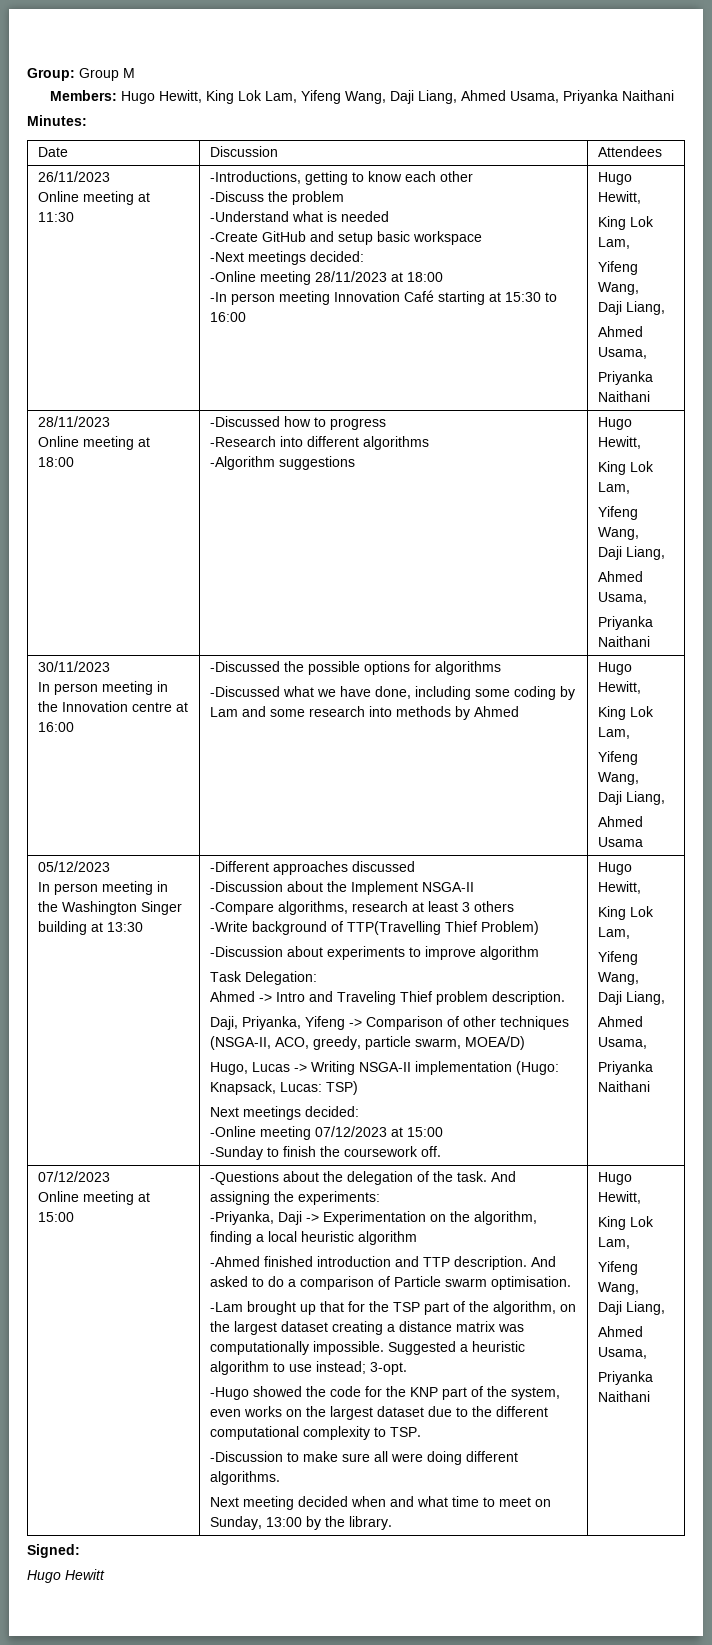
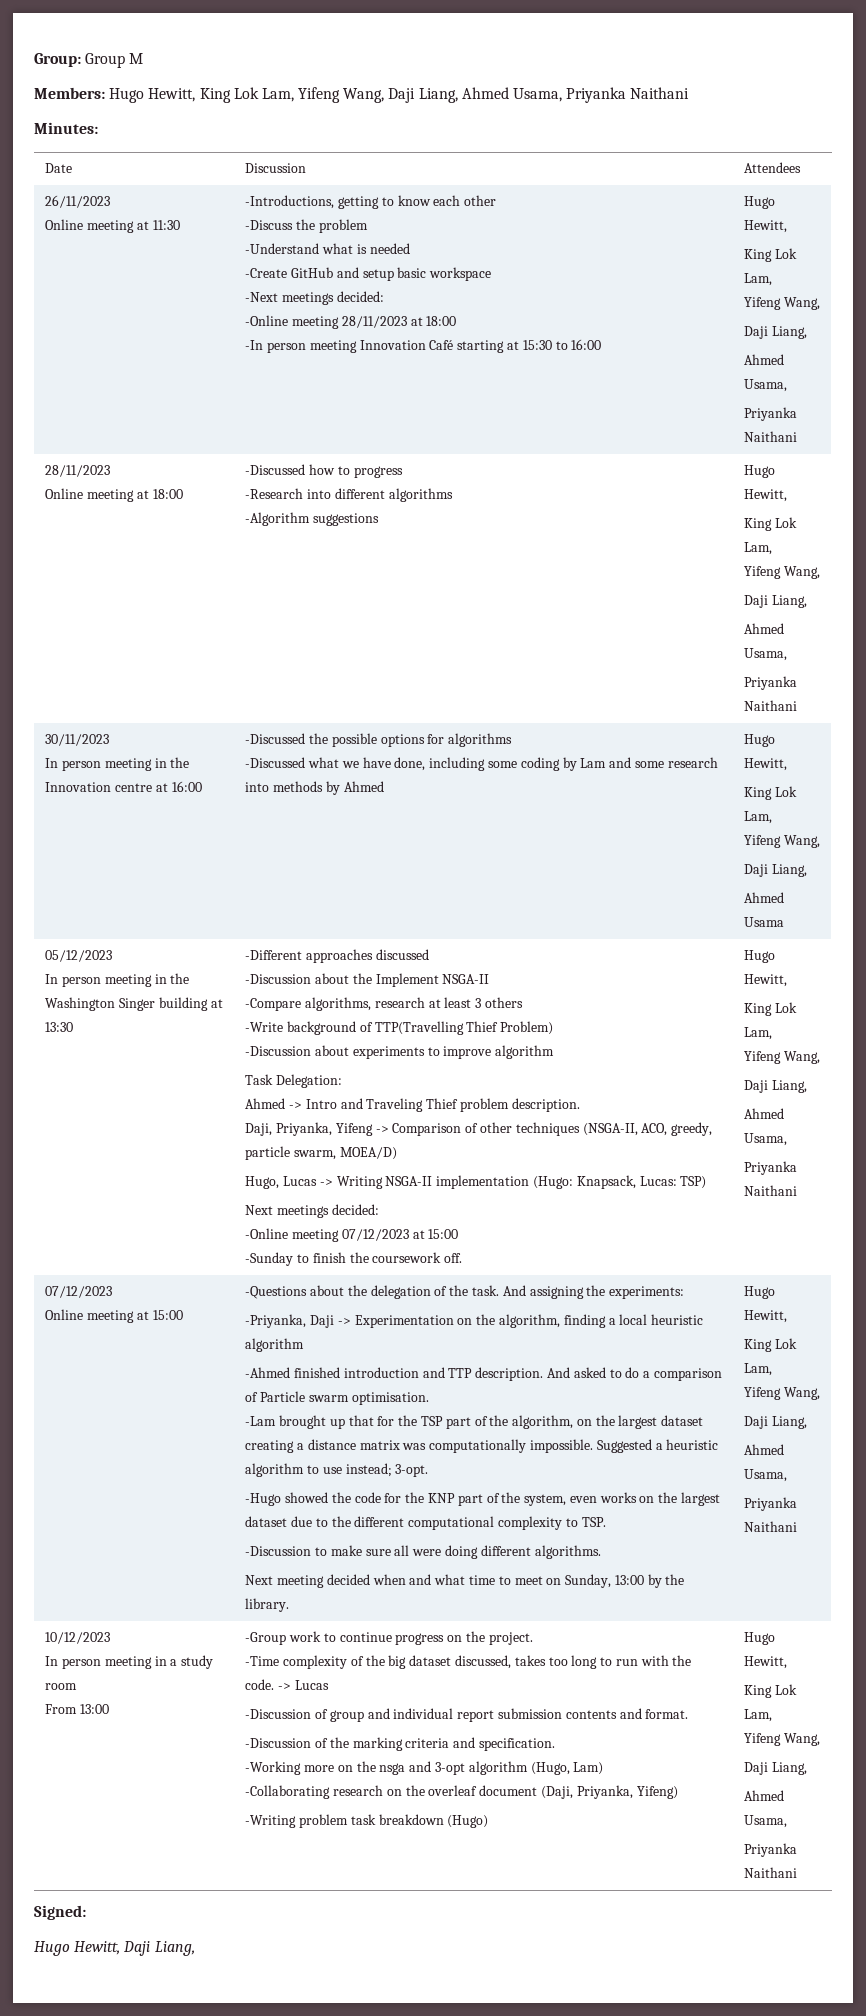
+ 10/12/2023
+ In person meeting in a study room
+ From 13:00 | -Group work to continue progress on the project.
+ -Time complexity of the big dataset discussed, takes too long to run with the code. -> Lucas
+ -Discussion of group and individual report submission contents and format.
+ -Discussion of the marking criteria and specification.
+ -Working more on the nsga and 3-opt algorithm (Hugo, Lam)
+ -Collaborating research on the overleaf document (Daji, Priyanka, Yifeng)
+ -Writing problem task breakdown (Hugo) | Hugo Hewitt,
+ King Lok Lam,
+ Yifeng Wang,
+ Daji Liang,
+ Ahmed Usama,
+ Priyanka Naithani
- Hugo Hewitt
+ Hugo Hewitt, Daji Liang,

